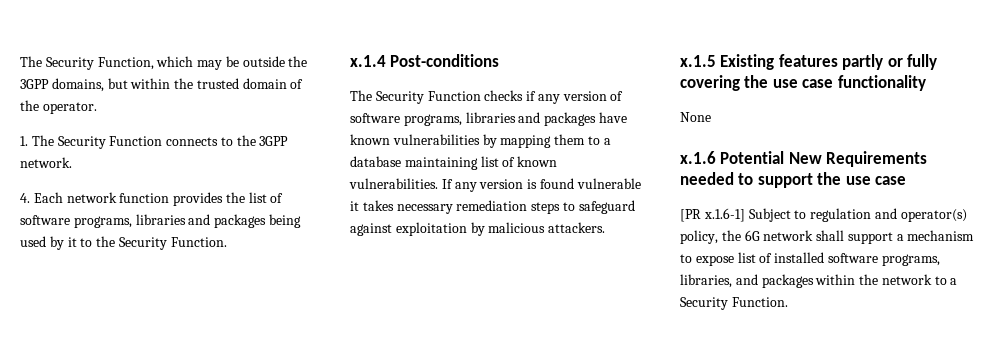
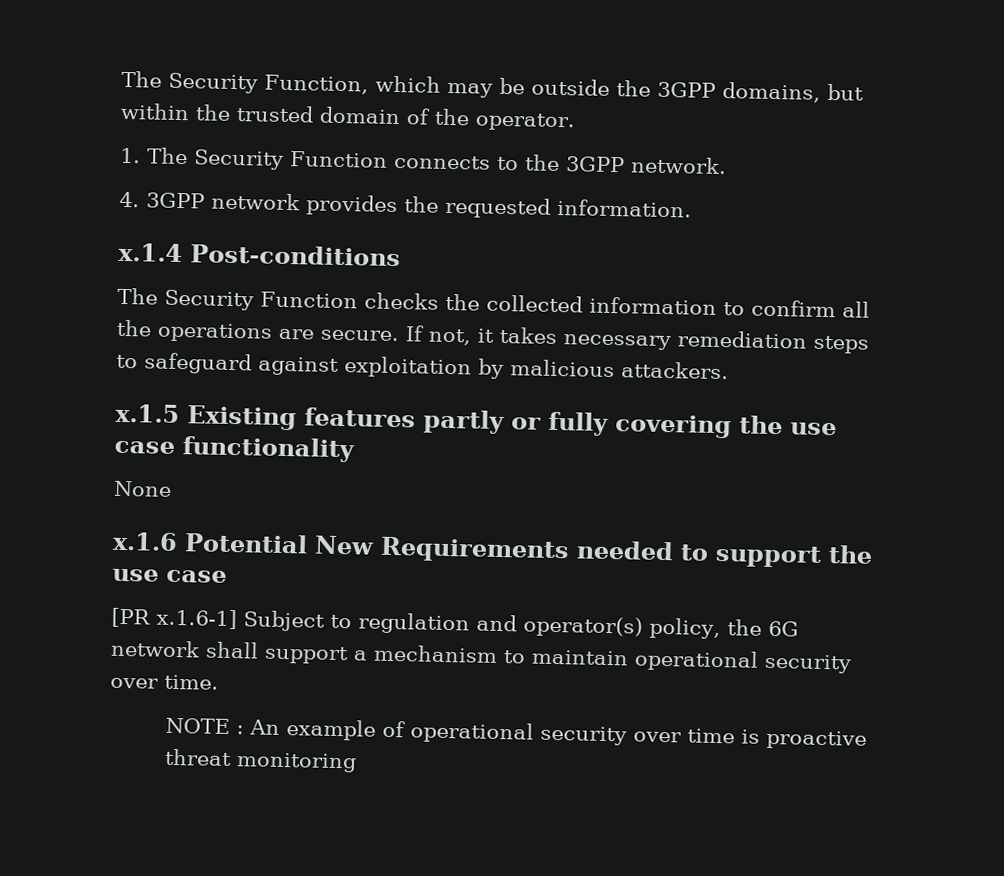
- 4. Each network function provides the list of software programs, libraries and packages being used by it to the Security Function.
+ 4. 3GPP network provides the requested information.
- The Security Function checks if any version of software programs, libraries and packages have known vulnerabilities by mapping them to a database maintaining list of known vulnerabilities. If any version is found vulnerable it takes necessary remediation steps to safeguard against exploitation by malicious attackers.
+ The Security Function checks the collected information to confirm all the operations are secure. If not, it takes necessary remediation steps to safeguard against exploitation by malicious attackers.
- [PR x.1.6-1] Subject to regulation and operator(s) policy, the 6G network shall support a mechanism to expose list of installed software programs, libraries, and packages within the network to a Security Function.
+ [PR x.1.6-1] Subject to regulation and operator(s) policy, the 6G network shall support a mechanism to maintain operational security over time.
+ NOTE : An example of operational security over time is proactive threat monitoring

